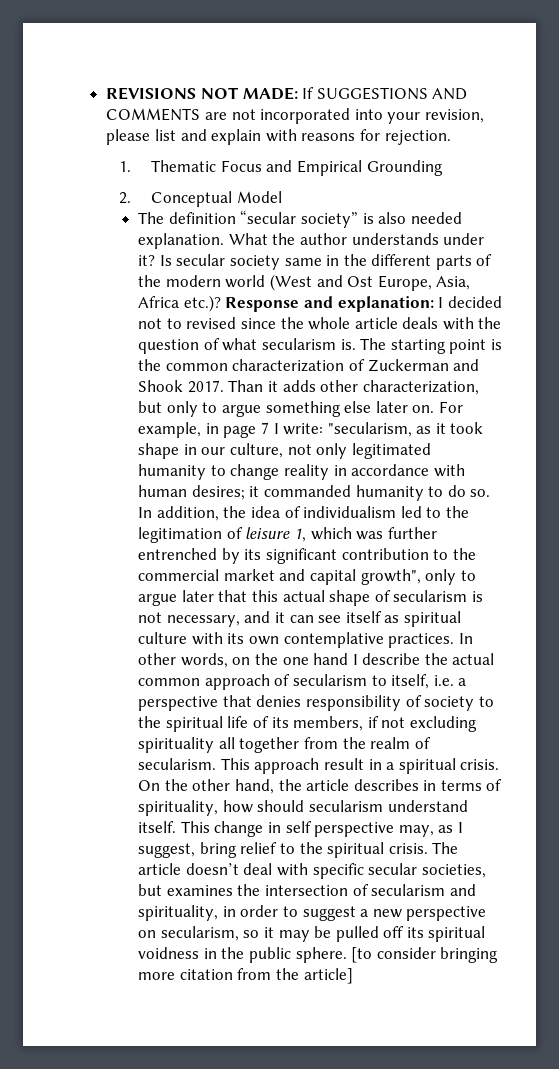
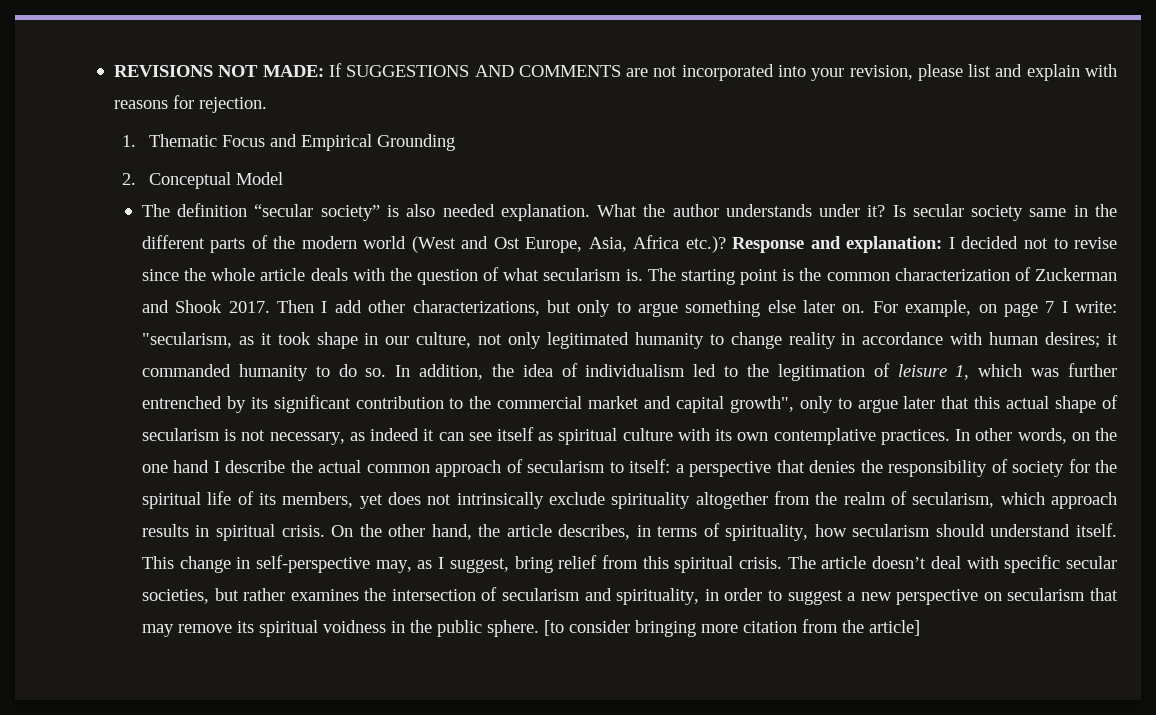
- Response and explanation: I decided not to revised since the whole article deals with the question of what secularism is.
+ Response and explanation: I decided not to revise since the whole article deals with the question of what secularism is.
- Than it adds other characterization, but only to argue something else later on.
+ Then I add other characterizations, but only to argue something else later on.
- For example, in page 7 I write: "secularism, as it took shape in our culture, not only legitimated humanity to change reality in accordance with human desires; it commanded humanity to do so.
+ For example, on page 7 I write: "secularism, as it took shape in our culture, not only legitimated humanity to change reality in accordance with human desires; it commanded humanity to do so.
- In addition, the idea of individualism led to the legitimation of leisure 1, which was further entrenched by its significant contribution to the commercial market and capital growth", only to argue later that this actual shape of secularism is not necessary, and it can see itself as spiritual culture with its own contemplative practices.
+ In addition, the idea of individualism led to the legitimation of leisure 1, which was further entrenched by its significant contribution to the commercial market and capital growth", only to argue later that this actual shape of secularism is not necessary, as indeed it can see itself as spiritual culture with its own contemplative practices.
- In other words, on the one hand I describe the actual common approach of secularism to itself, i.e. a perspective that denies responsibility of society to the spiritual life of its members, if not excluding spirituality all together from the realm of secularism. This approach result in a spiritual crisis.
+ In other words, on the one hand I describe the actual common approach of secularism to itself: a perspective that denies the responsibility of society for the spiritual life of its members, yet does not intrinsically exclude spirituality altogether from the realm of secularism, which approach results in spiritual crisis.
- On the other hand, the article describes in terms of spirituality, how should secularism understand itself.
+ On the other hand, the article describes, in terms of spirituality, how secularism should understand itself.
- This change in self perspective may, as I suggest, bring relief to the spiritual crisis.
+ This change in self-perspective may, as I suggest, bring relief from this spiritual crisis.
- The article doesn’t deal with specific secular societies, but examines the intersection of secularism and spirituality, in order to suggest a new perspective on secularism, so it may be pulled off its spiritual voidness in the public sphere.
+ The article doesn’t deal with specific secular societies, but rather examines the intersection of secularism and spirituality, in order to suggest a new perspective on secularism that may remove its spiritual voidness in the public sphere.

